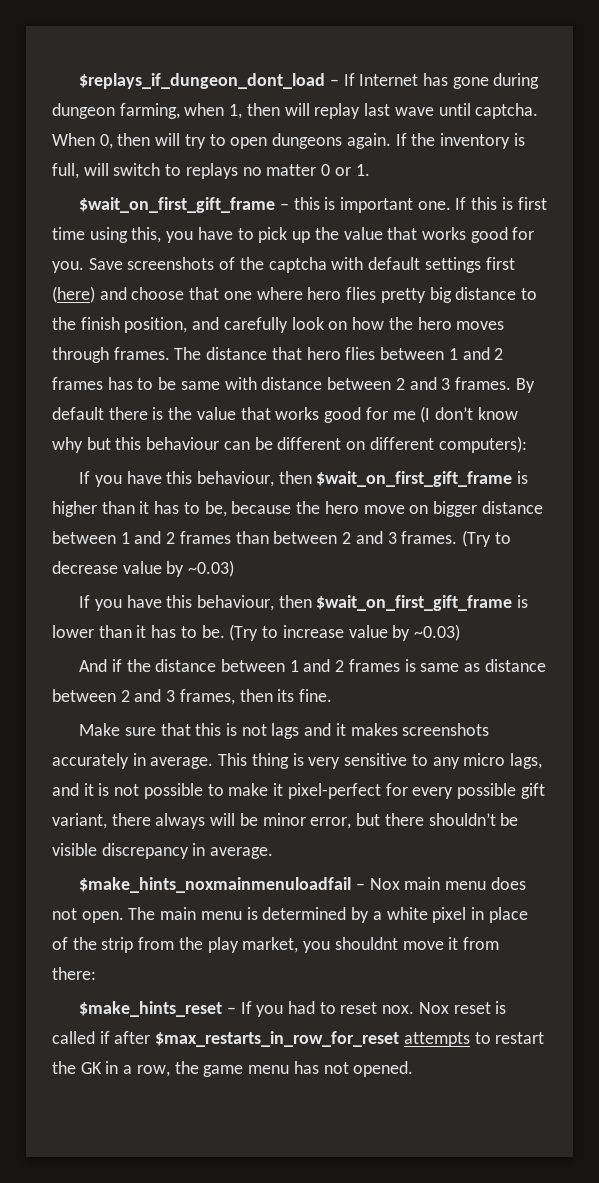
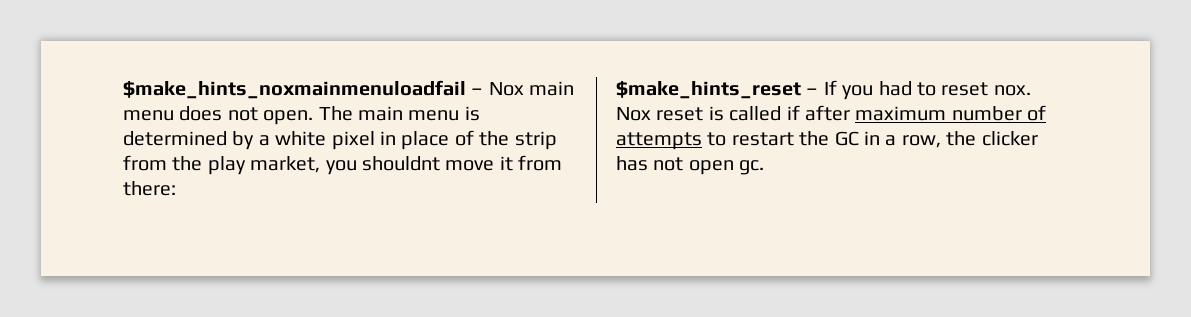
- $replays_if_dungeon_dont_load – If Internet has gone during dungeon farming, when 1, then will replay last wave until captcha. When 0, then will try to open dungeons again. If the inventory is full, will switch to replays no matter 0 or 1.
- $wait_on_first_gift_frame – this is important one. If this is first time using this, you have to pick up the value that works good for you. Save screenshots of the captcha with default settings first (here) and choose that one where hero flies pretty big distance to the finish position, and carefully look on how the hero moves through frames. The distance that hero flies between 1 and 2 frames has to be same with distance between 2 and 3 frames. By default there is the value that works good for me (I don’t know why but this behaviour can be different on different computers):
- If you have this behaviour, then $wait_on_first_gift_frame is higher than it has to be, because the hero move on bigger distance between 1 and 2 frames than between 2 and 3 frames. (Try to decrease value by ~0.03)
- If you have this behaviour, then $wait_on_first_gift_frame is lower than it has to be. (Try to increase value by ~0.03)
- And if the distance between 1 and 2 frames is same as distance between 2 and 3 frames, then its fine.
- Make sure that this is not lags and it makes screenshots accurately in average. This thing is very sensitive to any micro lags, and it is not possible to make it pixel-perfect for every possible gift variant, there always will be minor error, but there shouldn’t be visible discrepancy in average.
- Nox reset is called if after $max_restarts_in_row_for_reset attempts to restart the GK in a row, the game menu has not opened.
+ Nox reset is called if after maximum number of attempts to restart the GC in a row, the clicker has not open gc.

